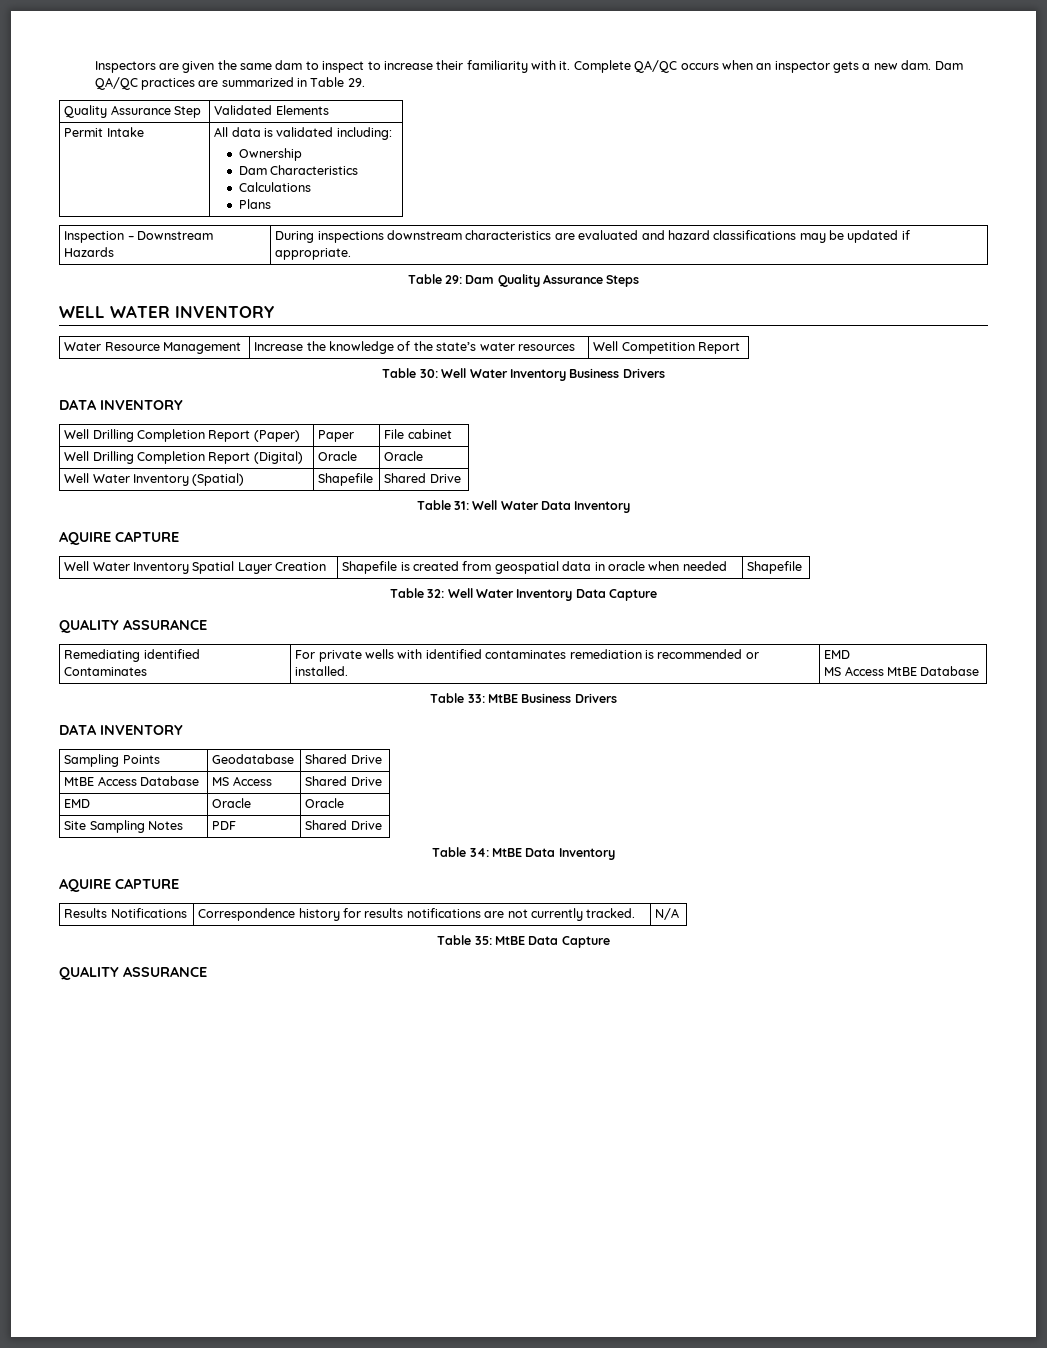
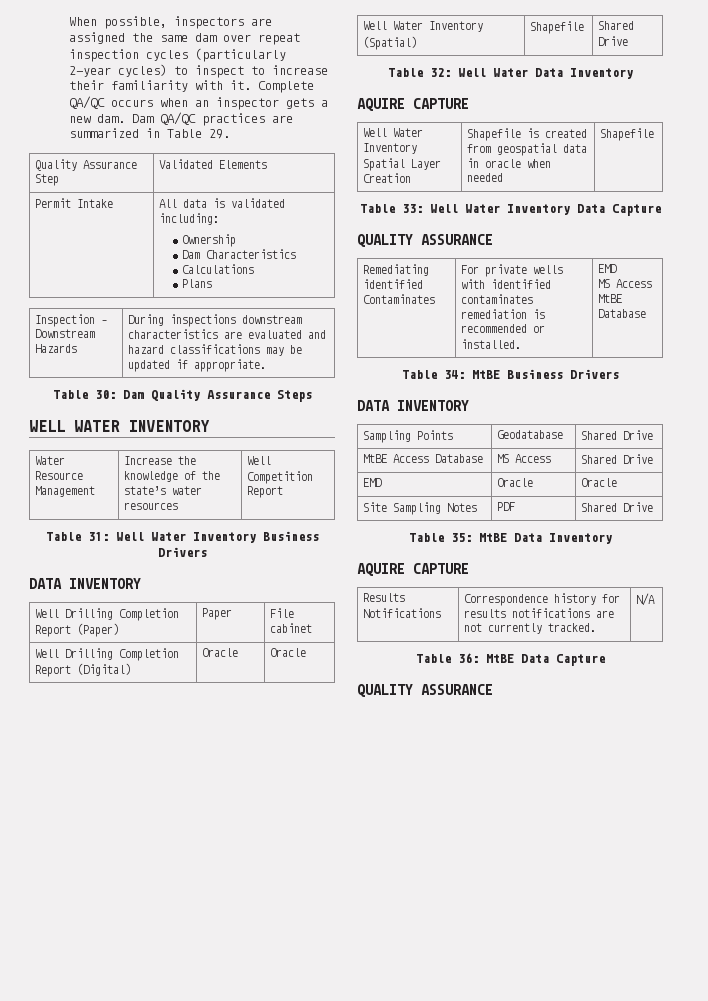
- Inspectors are given the same dam to inspect to increase their familiarity with it.
+ When possible, inspectors are assigned the same dam over repeat inspection cycles (particularly 2-year cycles) to inspect to increase their familiarity with it.
- Table 29: Dam Quality Assurance Steps
+ Table 30: Dam Quality Assurance Steps
- Table 30: Well Water Inventory Business Drivers
+ Table 31: Well Water Inventory Business Drivers
- Table 31: Well Water Data Inventory
+ Table 32: Well Water Data Inventory
- Table 32: Well Water Inventory Data Capture
+ Table 33: Well Water Inventory Data Capture
- Table 33: MtBE Business Drivers
+ Table 34: MtBE Business Drivers
- Table 34: MtBE Data Inventory
+ Table 35: MtBE Data Inventory
- Table 35: MtBE Data Capture
+ Table 36: MtBE Data Capture

